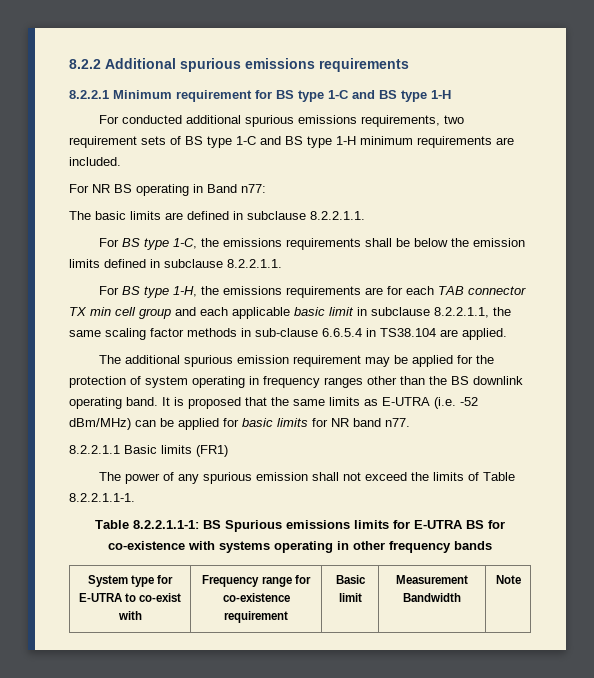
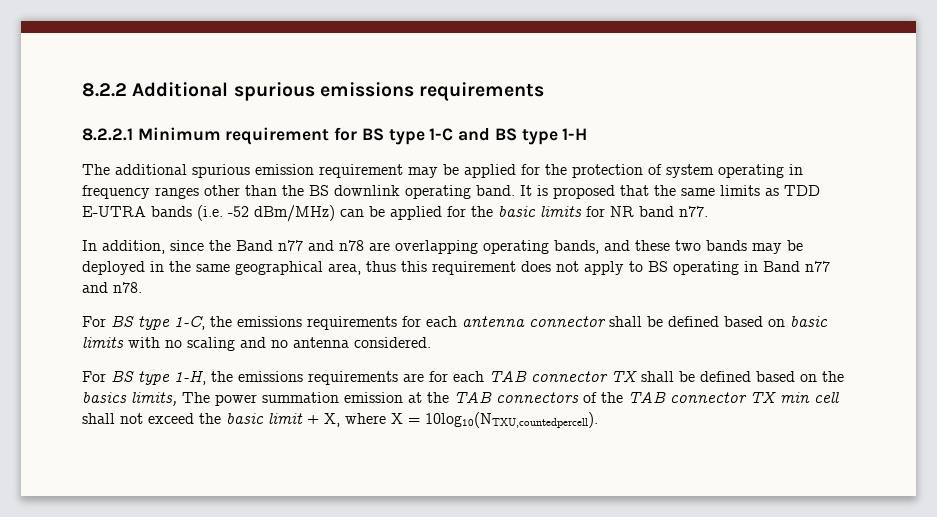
- For conducted additional spurious emissions requirements, two requirement sets of BS type 1-C and BS type 1-H minimum requirements are included.
- For NR BS operating in Band n77:
- The basic limits are defined in subclause 8.2.2.1.1.
- For BS type 1-C, the emissions requirements shall be below the emission limits defined in subclause 8.2.2.1.1.
- For BS type 1-H, the emissions requirements are for each TAB connector TX min cell group and each applicable basic limit in subclause 8.2.2.1.1, the same scaling factor methods in sub-clause 6.6.5.4 in TS38.104 are applied.
- It is proposed that the same limits as E-UTRA (i.e. -52 dBm/MHz) can be applied for basic limits for NR band n77.
+ It is proposed that the same limits as TDD E-UTRA bands (i.e. -52 dBm/MHz) can be applied for the basic limits for NR band n77.
- 8.2.2.1.1 Basic limits (FR1)
- The power of any spurious emission shall not exceed the limits of Table 8.2.2.1.1-1.
- Table 8.2.2.1.1-1: BS Spurious emissions limits for E-UTRA BS for co-existence with systems operating in other frequency bands
- System type for E-UTRA to co-exist with | Frequency range for co-existence requirement | Basic limit | Measurement Bandwidth | Note
+ In addition, since the Band n77 and n78 are overlapping operating bands, and these two bands may be deployed in the same geographical area, thus this requirement does not apply to BS operating in Band n77 and n78.
+ For BS type 1-C, the emissions requirements for each antenna connector shall be defined based on basic limits with no scaling and no antenna considered.
+ For BS type 1-H, the emissions requirements are for each TAB connector TX shall be defined based on the basics limits, The power summation emission at the TAB connectors of the TAB connector TX min cell shall not exceed the basic limit + X, where X = 10log10(NTXU,countedpercell).

